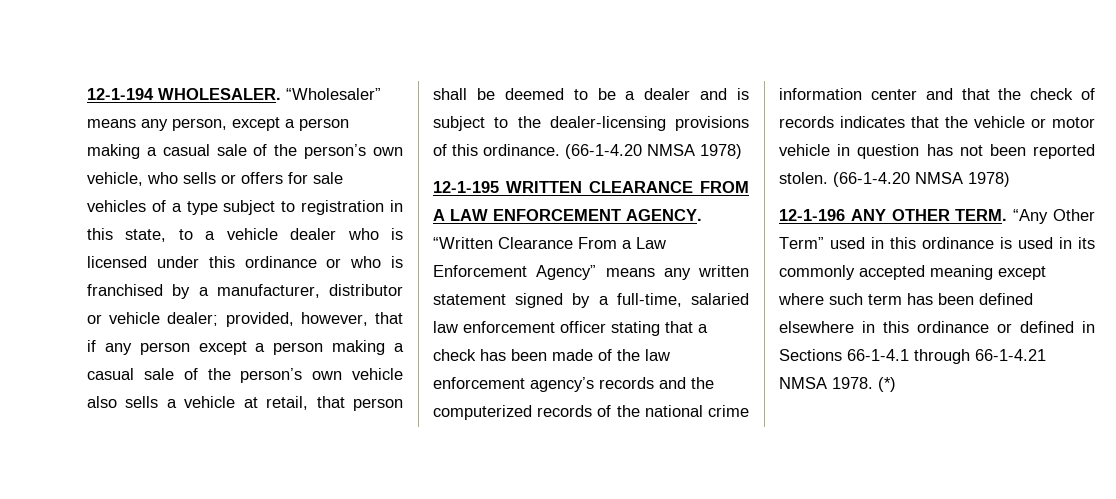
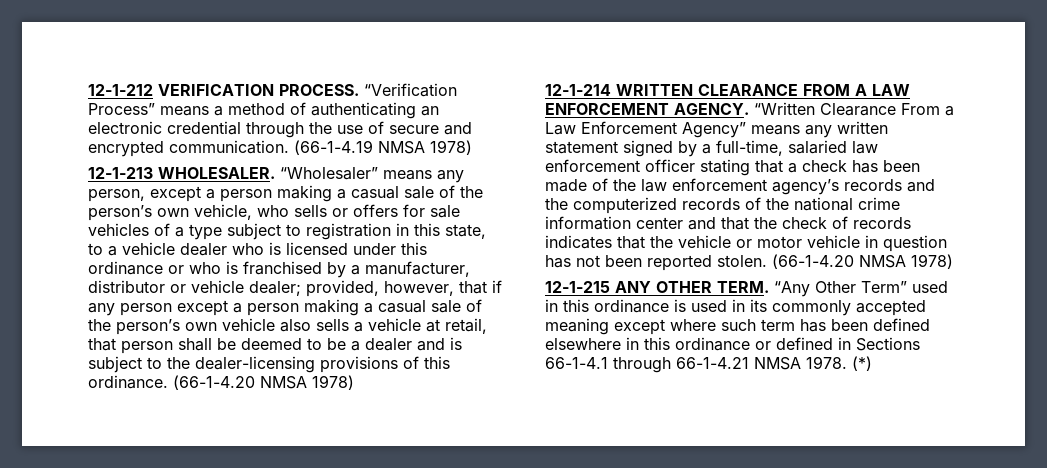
- 12-1-194 WHOLESALER.
+ 12-1-212 VERIFICATION PROCESS. “Verification Process” means a method of authenticating an electronic credential through the use of secure and encrypted communication. (66-1-4.19 NMSA 1978)
+ 12-1-213 WHOLESALER.
- 12-1-195 WRITTEN CLEARANCE FROM A LAW ENFORCEMENT AGENCY.
+ 12-1-214 WRITTEN CLEARANCE FROM A LAW ENFORCEMENT AGENCY.
- 12-1-196 ANY OTHER TERM.
+ 12-1-215 ANY OTHER TERM.

